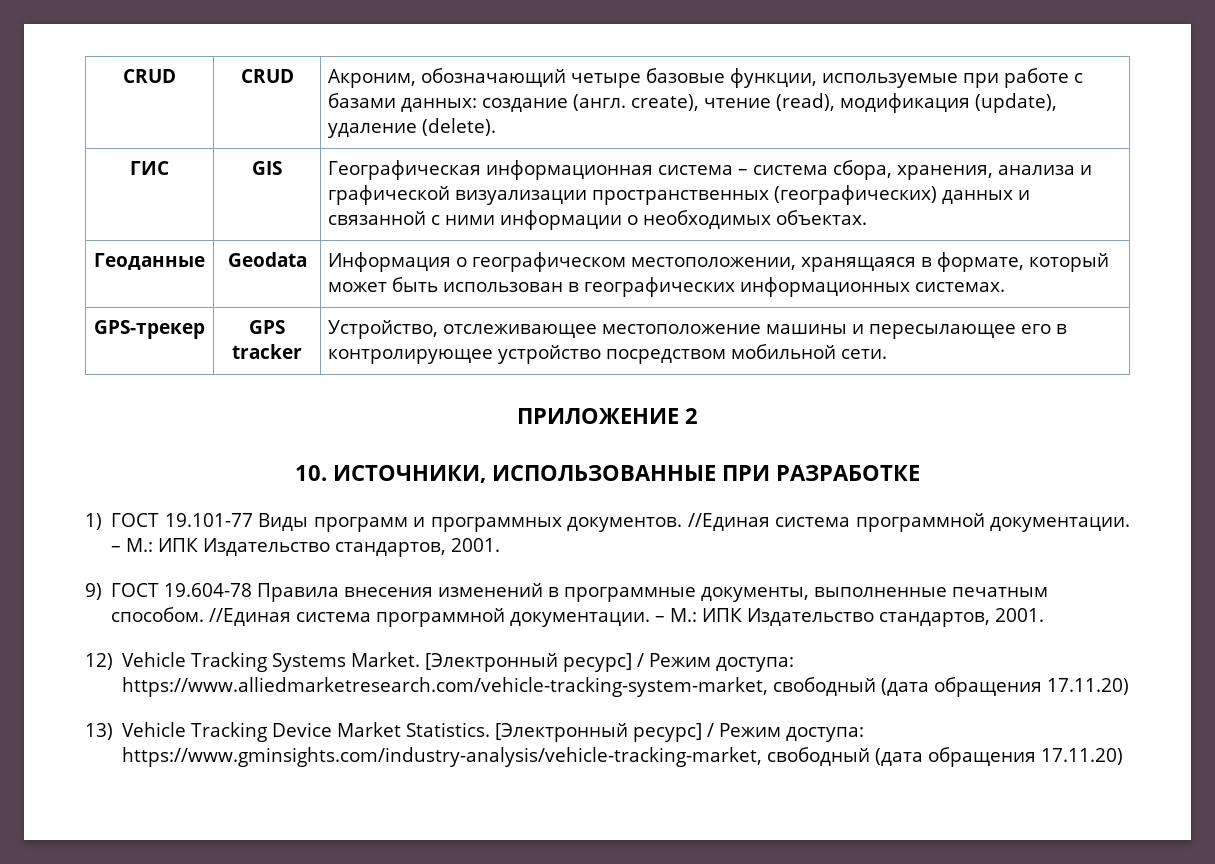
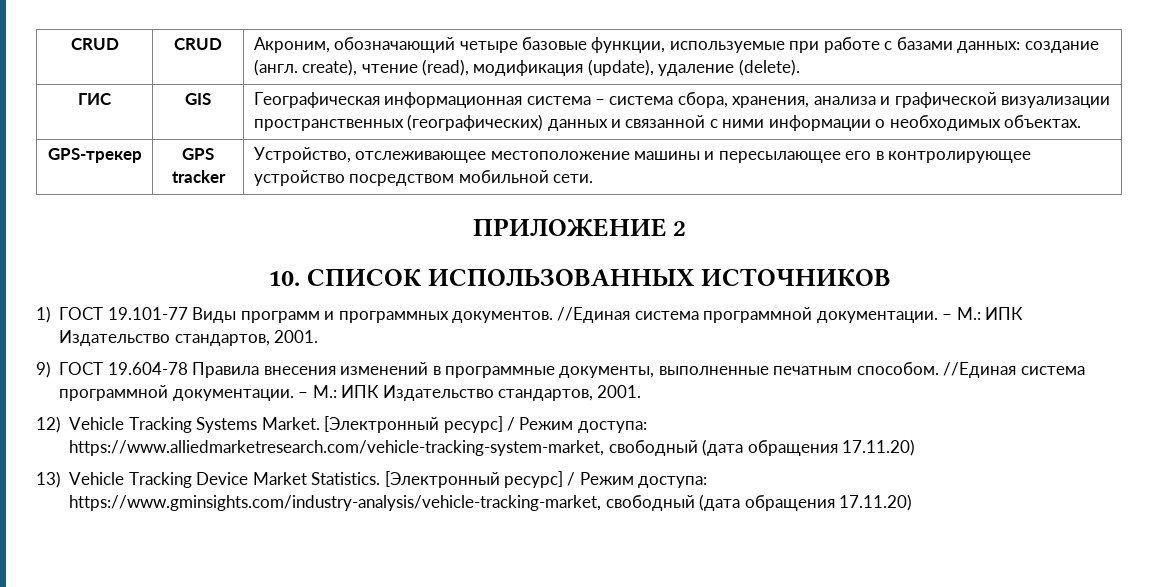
- Геоданные | Geodata | Информация о географическом местоположении, хранящаяся в формате, который может быть использован в географических информационных системах.
- 10. ИСТОЧНИКИ, ИСПОЛЬЗОВАННЫЕ ПРИ РАЗРАБОТКЕ
+ 10. СПИСОК ИСПОЛЬЗОВАННЫХ ИСТОЧНИКОВ

